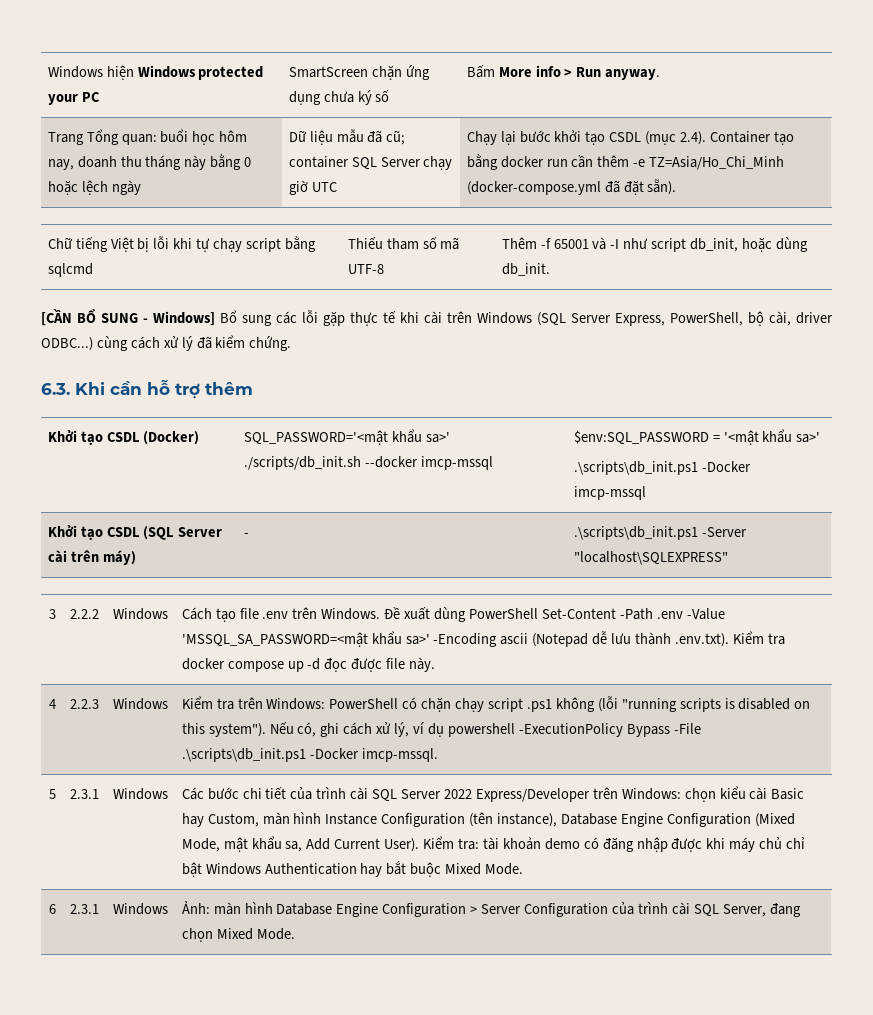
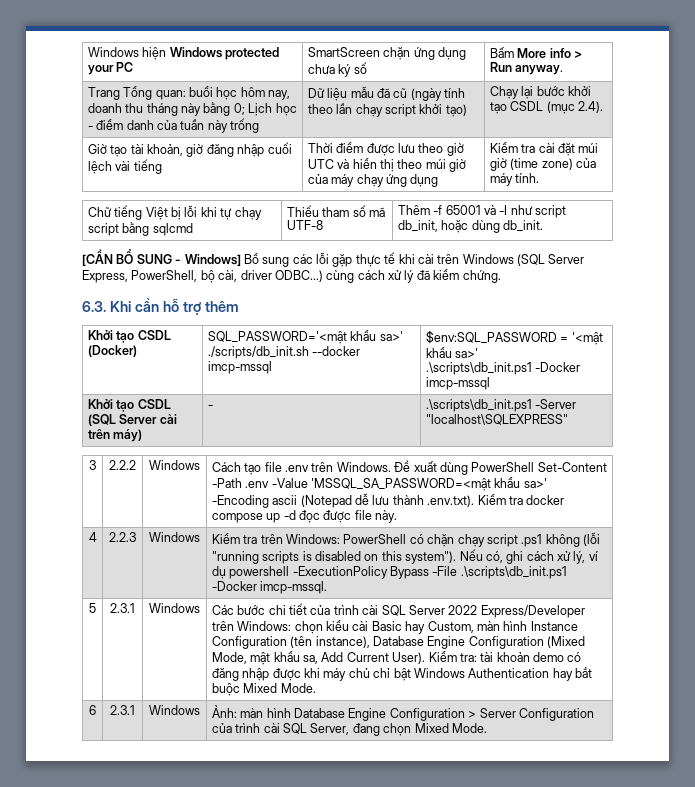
- Trang Tổng quan: buổi học hôm nay, doanh thu tháng này bằng 0 hoặc lệch ngày | Dữ liệu mẫu đã cũ; container SQL Server chạy giờ UTC
+ Trang Tổng quan: buổi học hôm nay, doanh thu tháng này bằng 0; Lịch học - điểm danh của tuần này trống | Dữ liệu mẫu đã cũ (ngày tính theo lần chạy script khởi tạo)
- Chạy lại bước khởi tạo CSDL (mục 2.4). Container tạo bằng docker run cần thêm -e TZ=Asia/Ho_Chi_Minh (docker-compose.yml đã đặt sẵn).
+ Chạy lại bước khởi tạo CSDL (mục 2.4).
+ Giờ tạo tài khoản, giờ đăng nhập cuối lệch vài tiếng | Thời điểm được lưu theo giờ UTC và hiển thị theo múi giờ của máy chạy ứng dụng | Kiểm tra cài đặt múi giờ (time zone) của máy tính.

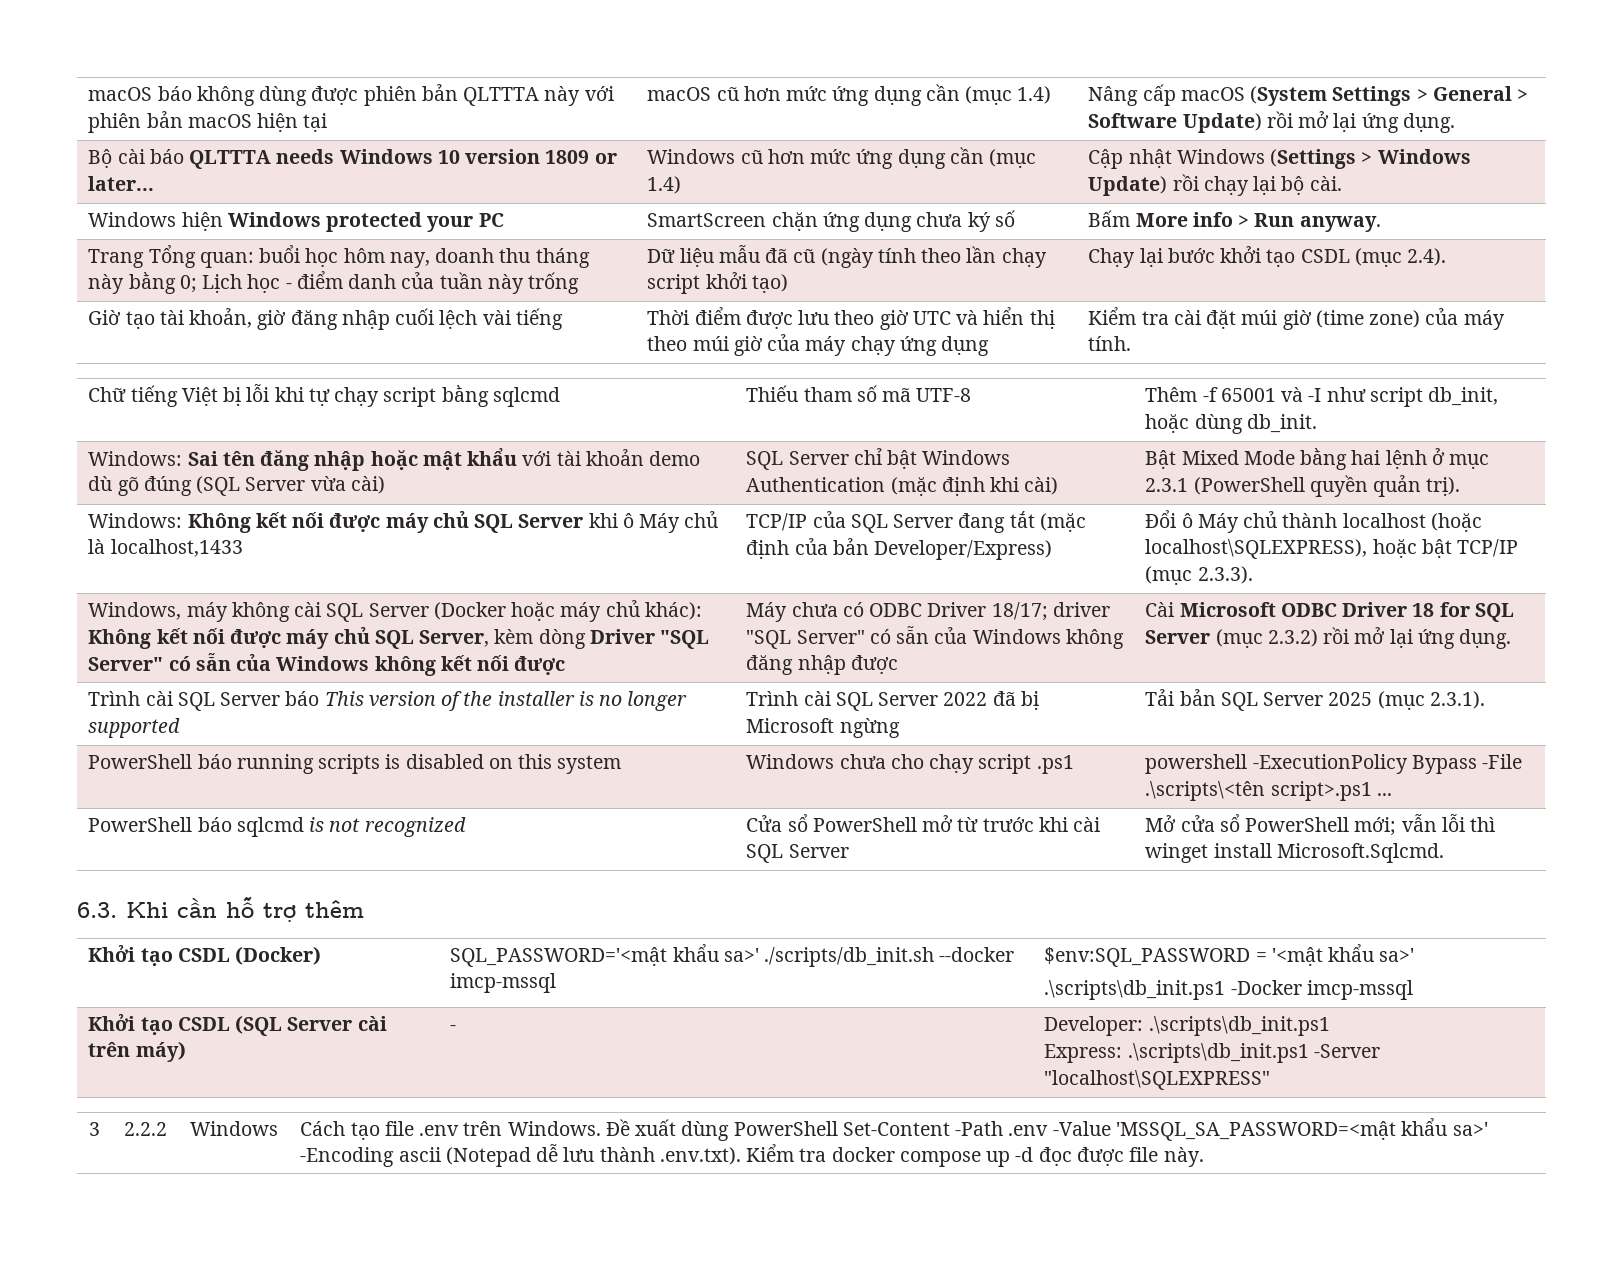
+ macOS báo không dùng được phiên bản QLTTTA này với phiên bản macOS hiện tại | macOS cũ hơn mức ứng dụng cần (mục 1.4) | Nâng cấp macOS (System Settings > General > Software Update) rồi mở lại ứng dụng.
+ Bộ cài báo QLTTTA needs Windows 10 version 1809 or later... | Windows cũ hơn mức ứng dụng cần (mục 1.4) | Cập nhật Windows (Settings > Windows Update) rồi chạy lại bộ cài.
- [CẦN BỔ SUNG - Windows] Bổ sung các lỗi gặp thực tế khi cài trên Windows (SQL Server Express, PowerShell, bộ cài, driver ODBC...) cùng cách xử lý đã kiểm chứng.
+ Windows: Sai tên đăng nhập hoặc mật khẩu với tài khoản demo dù gõ đúng (SQL Server vừa cài) | SQL Server chỉ bật Windows Authentication (mặc định khi cài) | Bật Mixed Mode bằng hai lệnh ở mục 2.3.1 (PowerShell quyền quản trị).
+ Windows: Không kết nối được máy chủ SQL Server khi ô Máy chủ là localhost,1433 | TCP/IP của SQL Server đang tắt (mặc định của bản Developer/Express) | Đổi ô Máy chủ thành localhost (hoặc localhost\SQLEXPRESS), hoặc bật TCP/IP (mục 2.3.3).
+ Windows, máy không cài SQL Server (Docker hoặc máy chủ khác): Không kết nối được máy chủ SQL Server, kèm dòng Driver "SQL Server" có sẵn của Windows không kết nối được | Máy chưa có ODBC Driver 18/17; driver "SQL Server" có sẵn của Windows không đăng nhập được | Cài Microsoft ODBC Driver 18 for SQL Server (mục 2.3.2) rồi mở lại ứng dụng.
+ Trình cài SQL Server báo This version of the installer is no longer supported | Trình cài SQL Server 2022 đã bị Microsoft ngừng | Tải bản SQL Server 2025 (mục 2.3.1).
+ PowerShell báo running scripts is disabled on this system | Windows chưa cho chạy script .ps1 | powershell -ExecutionPolicy Bypass -File .\scripts\<tên script>.ps1 ...
+ PowerShell báo sqlcmd is not recognized | Cửa sổ PowerShell mở từ trước khi cài SQL Server | Mở cửa sổ PowerShell mới; vẫn lỗi thì winget install Microsoft.Sqlcmd.
- Khởi tạo CSDL (SQL Server cài trên máy) | - | .\scripts\db_init.ps1 -Server "localhost\SQLEXPRESS"
+ Khởi tạo CSDL (SQL Server cài trên máy) | - | Developer: .\scripts\db_init.ps1
+ Express: .\scripts\db_init.ps1 -Server "localhost\SQLEXPRESS"
- 4 | 2.2.3 | Windows | Kiểm tra trên Windows: PowerShell có chặn chạy script .ps1 không (lỗi "running scripts is disabled on this system"). Nếu có, ghi cách xử lý, ví dụ powershell -ExecutionPolicy Bypass -File .\scripts\db_init.ps1 -Docker imcp-mssql.
- 5 | 2.3.1 | Windows | Các bước chi tiết của trình cài SQL Server 2022 Express/Developer trên Windows: chọn kiểu cài Basic hay Custom, màn hình Instance Configuration (tên instance), Database Engine Configuration (Mixed Mode, mật khẩu sa, Add Current User). Kiểm tra: tài khoản demo có đăng nhập được khi máy chủ chỉ bật Windows Authentication hay bắt buộc Mixed Mode.
- 6 | 2.3.1 | Windows | Ảnh: màn hình Database Engine Configuration > Server Configuration của trình cài SQL Server, đang chọn Mixed Mode.

